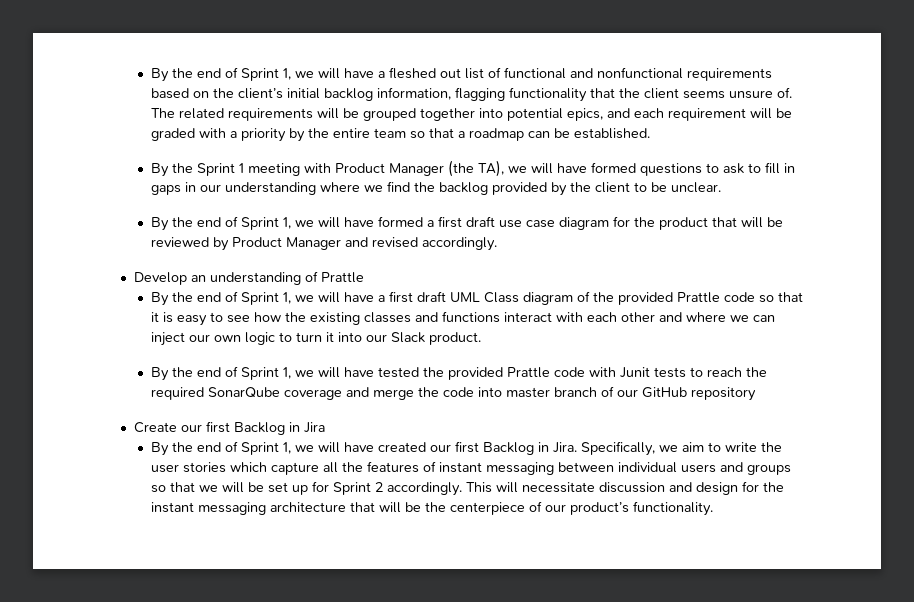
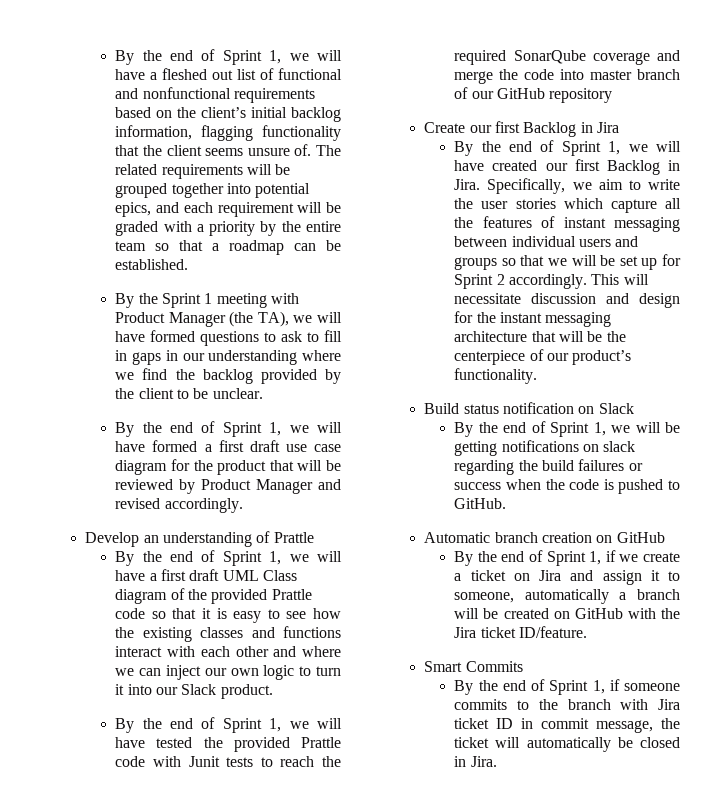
+ Build status notification on Slack
+ By the end of Sprint 1, we will be getting notifications on slack regarding the build failures or success when the code is pushed to GitHub.
+ Automatic branch creation on GitHub
+ By the end of Sprint 1, if we create a ticket on Jira and assign it to someone, automatically a branch will be created on GitHub with the Jira ticket ID/feature.
+ Smart Commits
+ By the end of Sprint 1, if someone commits to the branch with Jira ticket ID in commit message, the ticket will automatically be closed in Jira.

